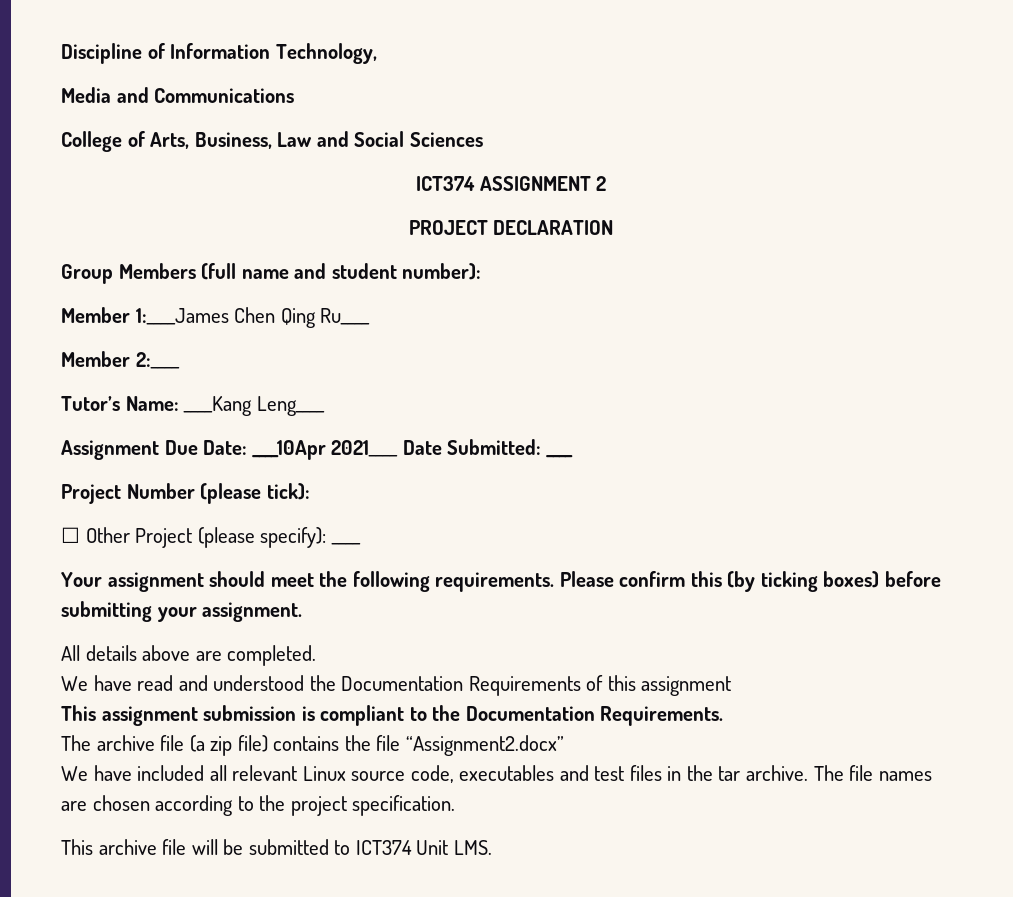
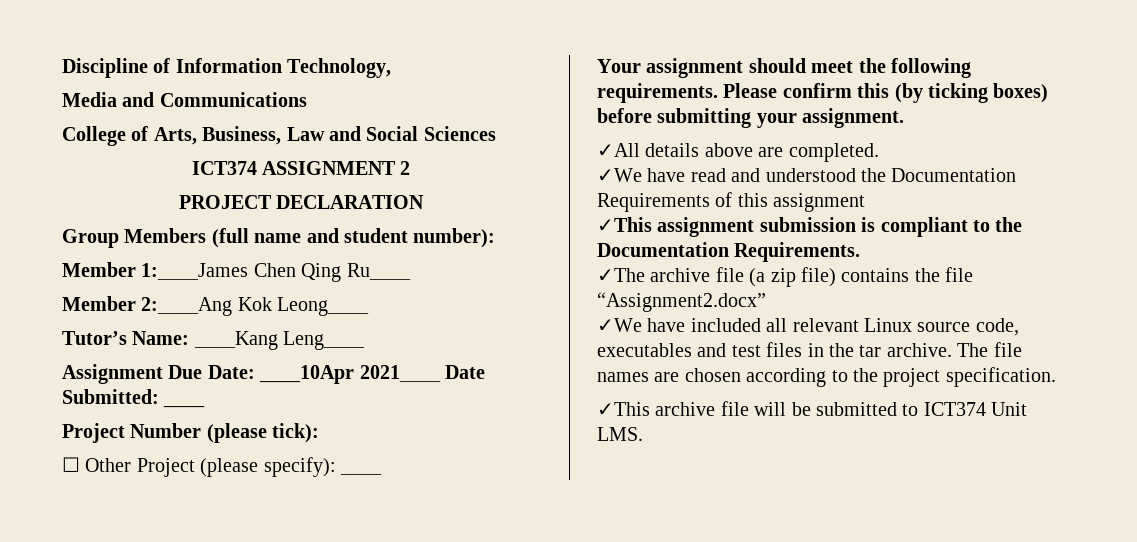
- Member 2:____
+ Member 2:____Ang Kok Leong____
- All details above are completed.
+ ✓All details above are completed.
- We have read and understood the Documentation Requirements of this assignment
+ ✓We have read and understood the Documentation Requirements of this assignment
- This assignment submission is compliant to the Documentation Requirements.
+ ✓This assignment submission is compliant to the Documentation Requirements.
- The archive file (a zip file) contains the file “Assignment2.docx”
+ ✓The archive file (a zip file) contains the file “Assignment2.docx”
- We have included all relevant Linux source code, executables and test files in the tar archive.
+ ✓We have included all relevant Linux source code, executables and test files in the tar archive.
- This archive file will be submitted to ICT374 Unit LMS.
+ ✓This archive file will be submitted to ICT374 Unit LMS.

